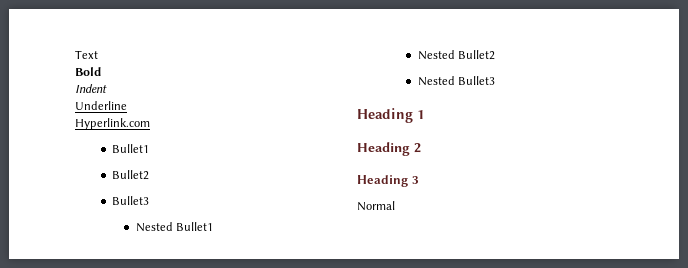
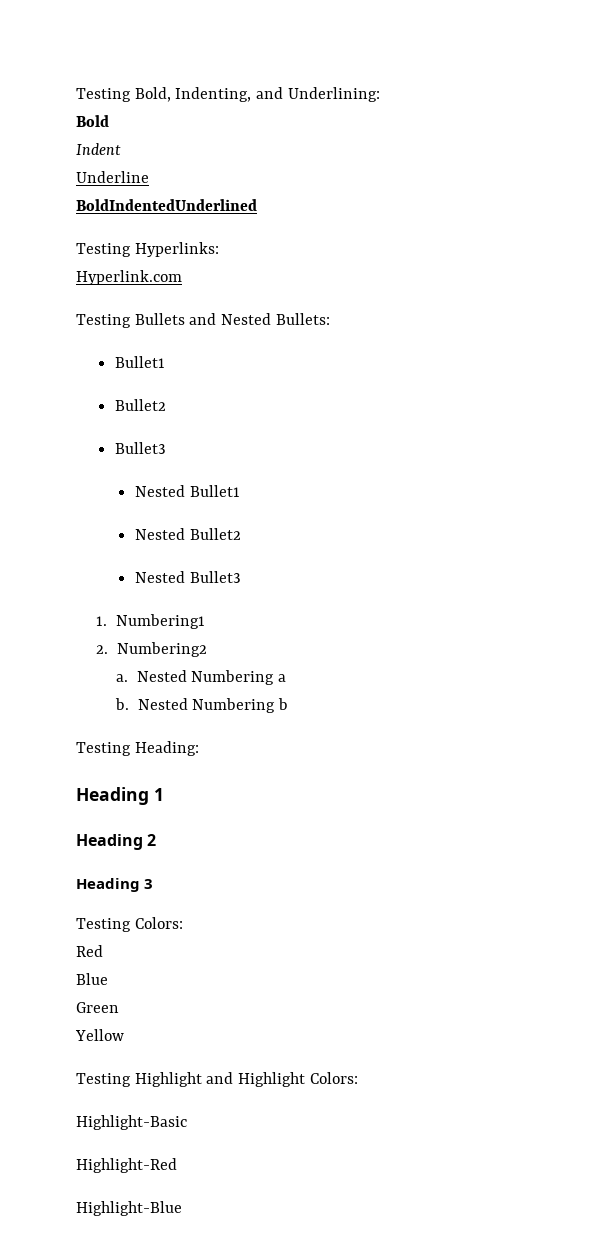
- Text
+ Testing Bold, Indenting, and Underlining:
  Bold
  Indent
  Underline
+ BoldIndentedUnderlined
+ Testing Hyperlinks:
  Hyperlink.com
+ Testing Bullets and Nested Bullets:
+ 1. Numbering1
+ 2. Numbering2
+ a. Nested Numbering a
+ b. Nested Numbering b
+ Testing Heading:
- Normal
+ Testing Colors:
+ Red
+ Blue
+ Green
+ Yellow
+ Testing Highlight and Highlight Colors:
+ Highlight-Basic
+ Highlight-Red
+ Highlight-Blue

